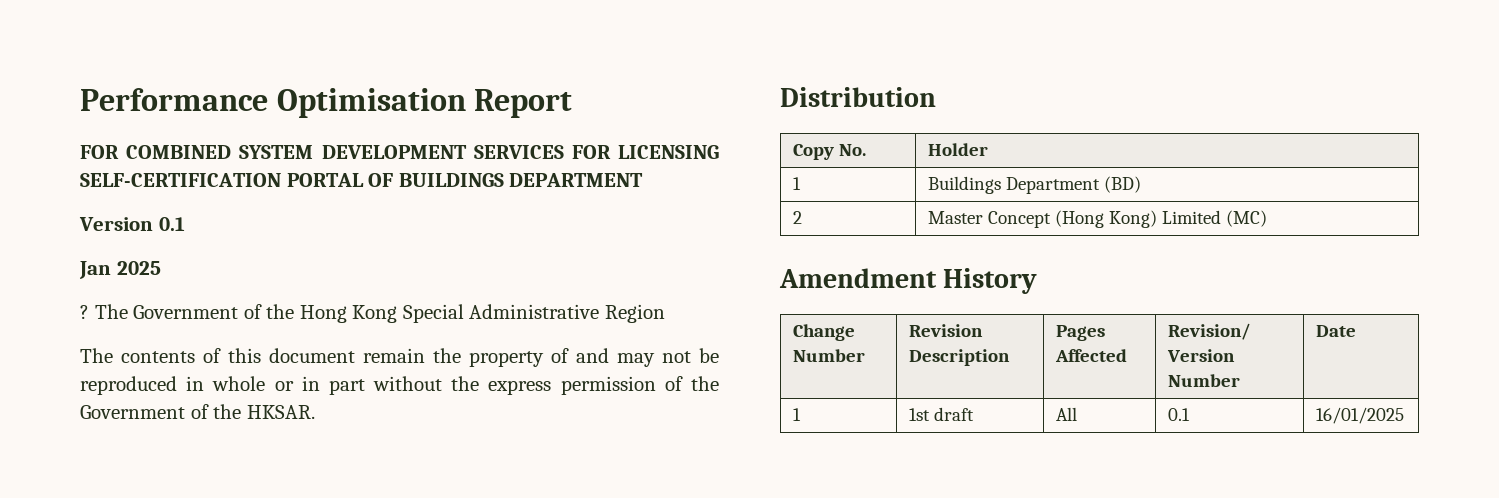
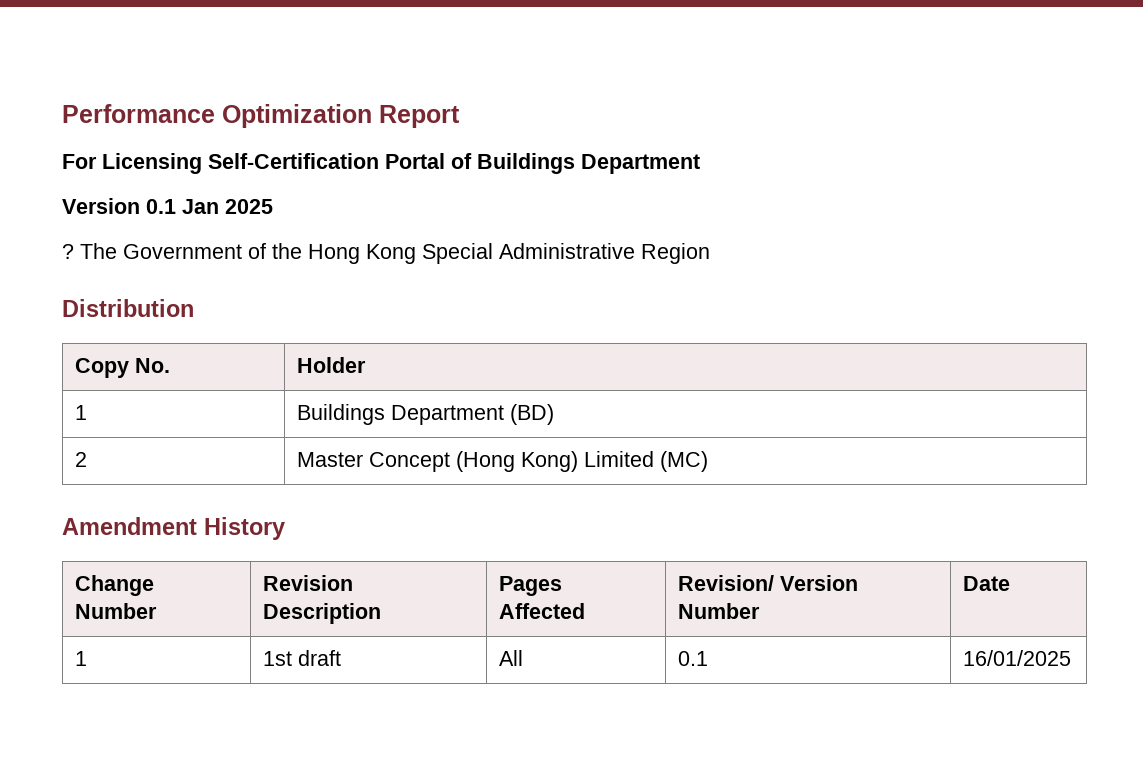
- Performance Optimisation Report
+ Performance Optimization Report
- FOR COMBINED SYSTEM DEVELOPMENT SERVICES FOR LICENSING SELF-CERTIFICATION PORTAL OF BUILDINGS DEPARTMENT
+ For Licensing Self-Certification Portal of Buildings Department
- Version 0.1
- Jan 2025
+ Version 0.1 Jan 2025
- The contents of this document remain the property of and may not be reproduced in whole or in part without the express permission of the Government of the HKSAR.

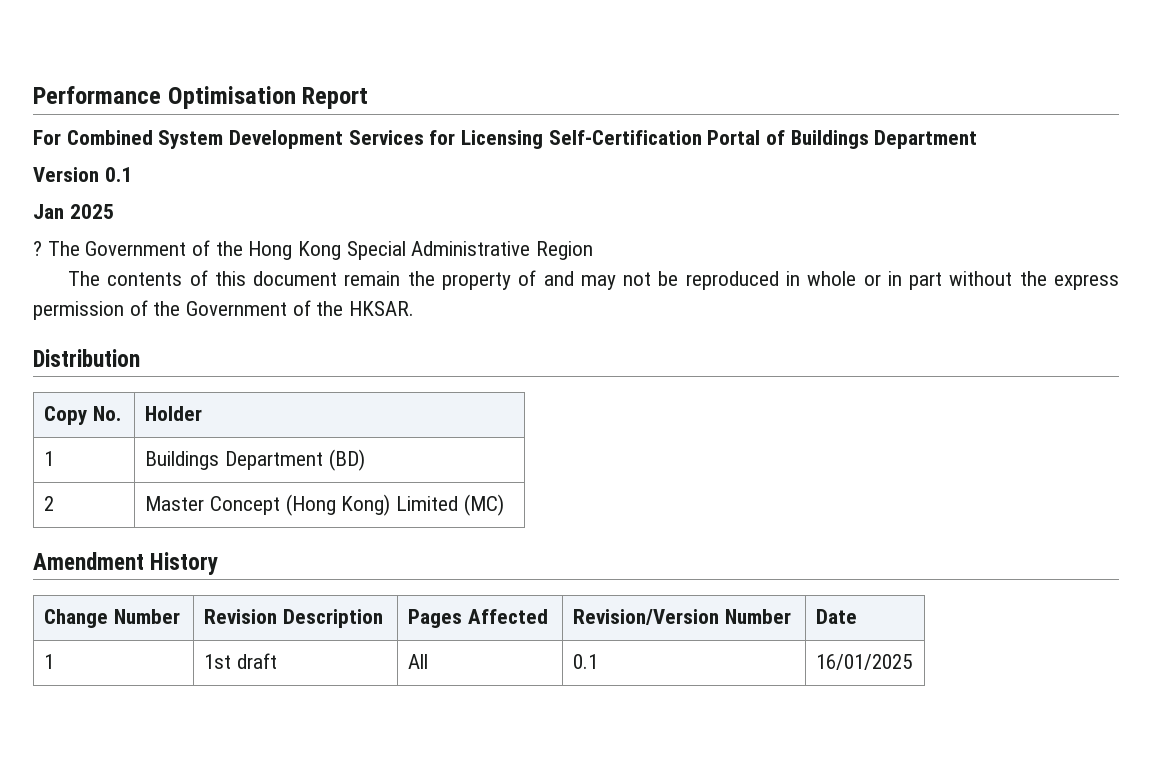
- Performance Optimization Report
+ Performance Optimisation Report
- For Licensing Self-Certification Portal of Buildings Department
+ For Combined System Development Services for Licensing Self-Certification Portal of Buildings Department
- Version 0.1 Jan 2025
+ Version 0.1
+ Jan 2025
+ The contents of this document remain the property of and may not be reproduced in whole or in part without the express permission of the Government of the HKSAR.
- Change Number | Revision Description | Pages Affected | Revision/ Version Number | Date
+ Change Number | Revision Description | Pages Affected | Revision/Version Number | Date

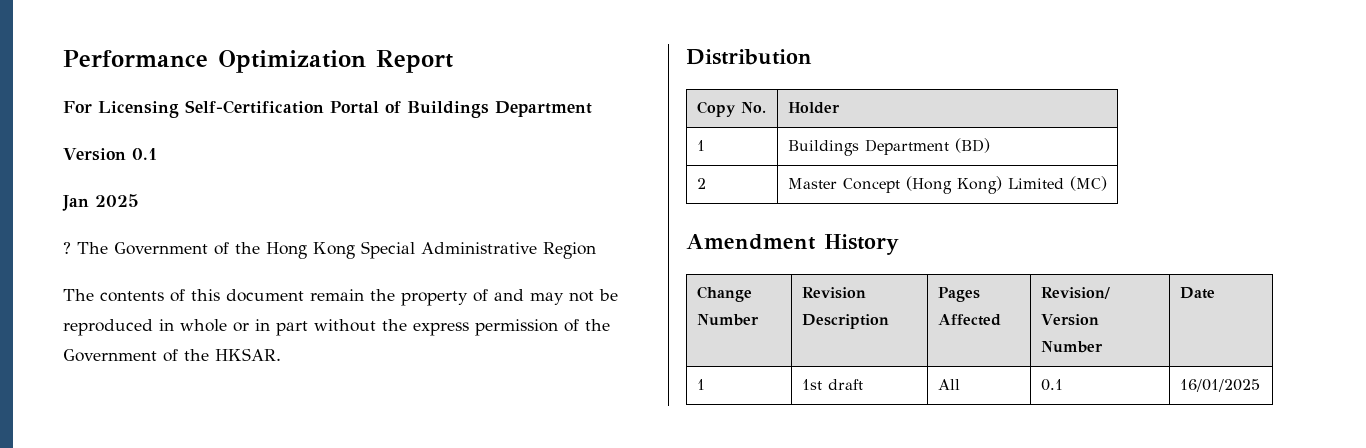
- Performance Optimisation Report
+ Performance Optimization Report
- For Combined System Development Services for Licensing Self-Certification Portal of Buildings Department
+ For Licensing Self-Certification Portal of Buildings Department
- Change Number | Revision Description | Pages Affected | Revision/Version Number | Date
+ Change Number | Revision Description | Pages Affected | Revision/ Version Number | Date

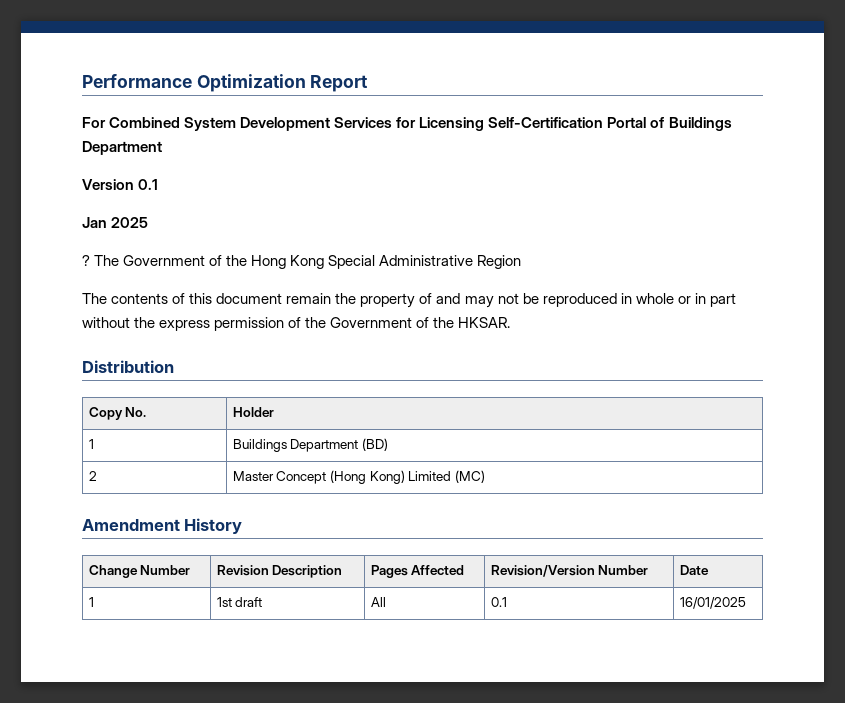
- For Licensing Self-Certification Portal of Buildings Department
+ For Combined System Development Services for Licensing Self-Certification Portal of Buildings Department
- Change Number | Revision Description | Pages Affected | Revision/ Version Number | Date
+ Change Number | Revision Description | Pages Affected | Revision/Version Number | Date

